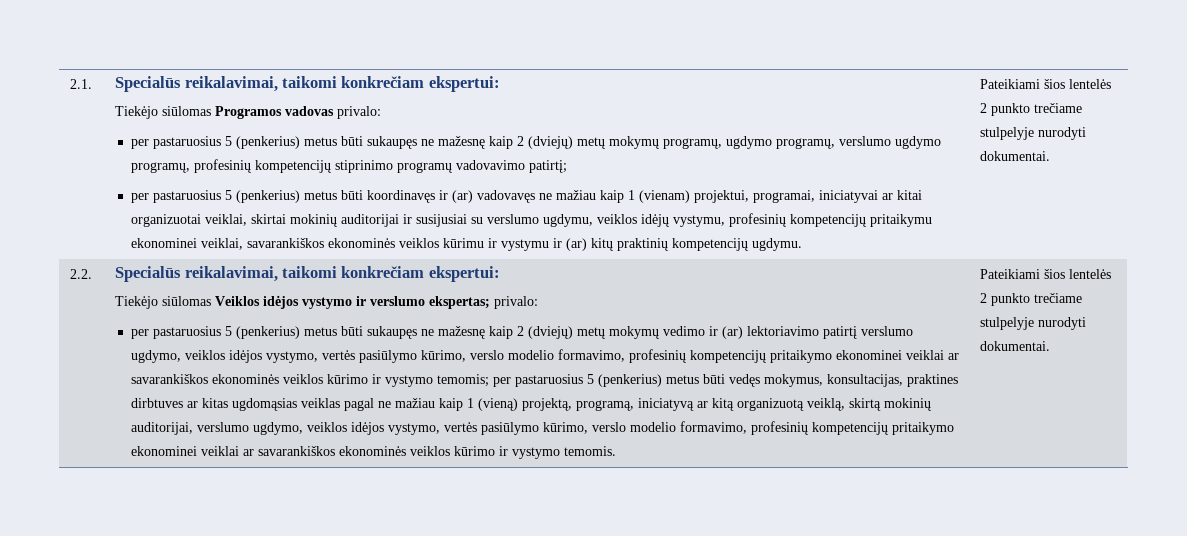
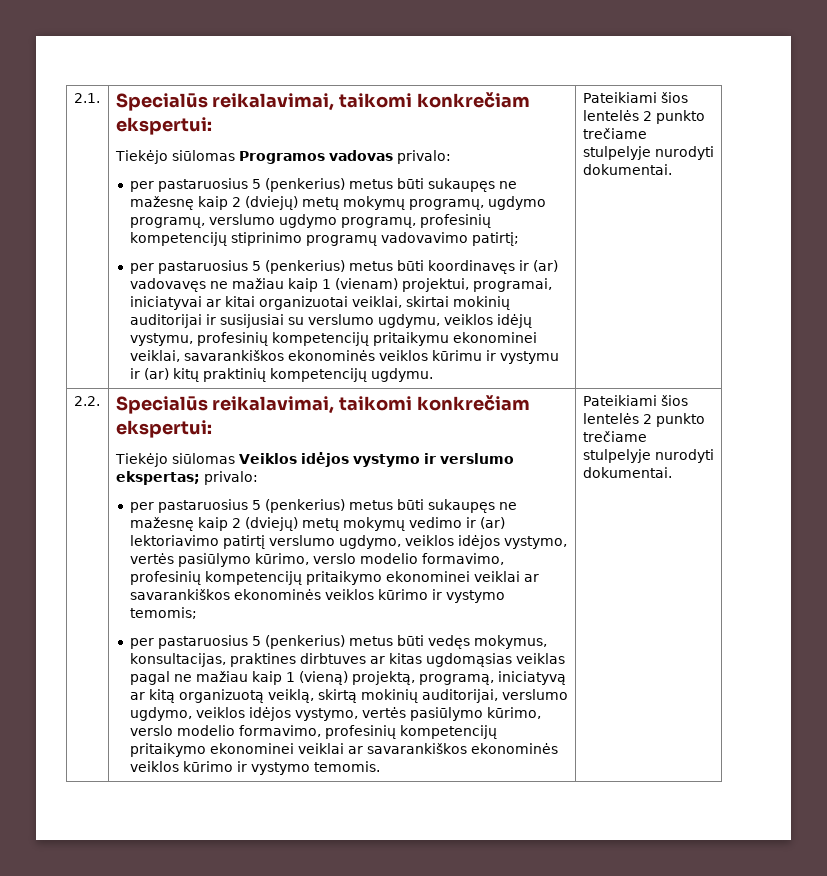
- per pastaruosius 5 (penkerius) metus būti sukaupęs ne mažesnę kaip 2 (dviejų) metų mokymų vedimo ir (ar) lektoriavimo patirtį verslumo ugdymo, veiklos idėjos vystymo, vertės pasiūlymo kūrimo, verslo modelio formavimo, profesinių kompetencijų pritaikymo ekonominei veiklai ar savarankiškos ekonominės veiklos kūrimo ir vystymo temomis; per pastaruosius 5 (penkerius) metus būti vedęs mokymus, konsultacijas, praktines dirbtuves ar kitas ugdomąsias veiklas pagal ne mažiau kaip 1 (vieną) projektą, programą, iniciatyvą ar kitą organizuotą veiklą, skirtą mokinių auditorijai, verslumo ugdymo, veiklos idėjos vystymo, vertės pasiūlymo kūrimo, verslo modelio formavimo, profesinių kompetencijų pritaikymo ekonominei veiklai ar savarankiškos ekonominės veiklos kūrimo ir vystymo temomis.
+ per pastaruosius 5 (penkerius) metus būti sukaupęs ne mažesnę kaip 2 (dviejų) metų mokymų vedimo ir (ar) lektoriavimo patirtį verslumo ugdymo, veiklos idėjos vystymo, vertės pasiūlymo kūrimo, verslo modelio formavimo, profesinių kompetencijų pritaikymo ekonominei veiklai ar savarankiškos ekonominės veiklos kūrimo ir vystymo temomis;
+ per pastaruosius 5 (penkerius) metus būti vedęs mokymus, konsultacijas, praktines dirbtuves ar kitas ugdomąsias veiklas pagal ne mažiau kaip 1 (vieną) projektą, programą, iniciatyvą ar kitą organizuotą veiklą, skirtą mokinių auditorijai, verslumo ugdymo, veiklos idėjos vystymo, vertės pasiūlymo kūrimo, verslo modelio formavimo, profesinių kompetencijų pritaikymo ekonominei veiklai ar savarankiškos ekonominės veiklos kūrimo ir vystymo temomis.

